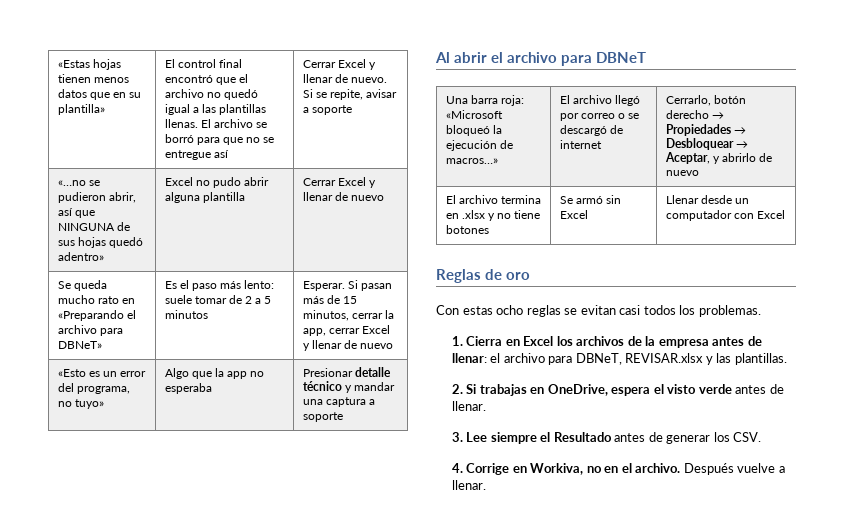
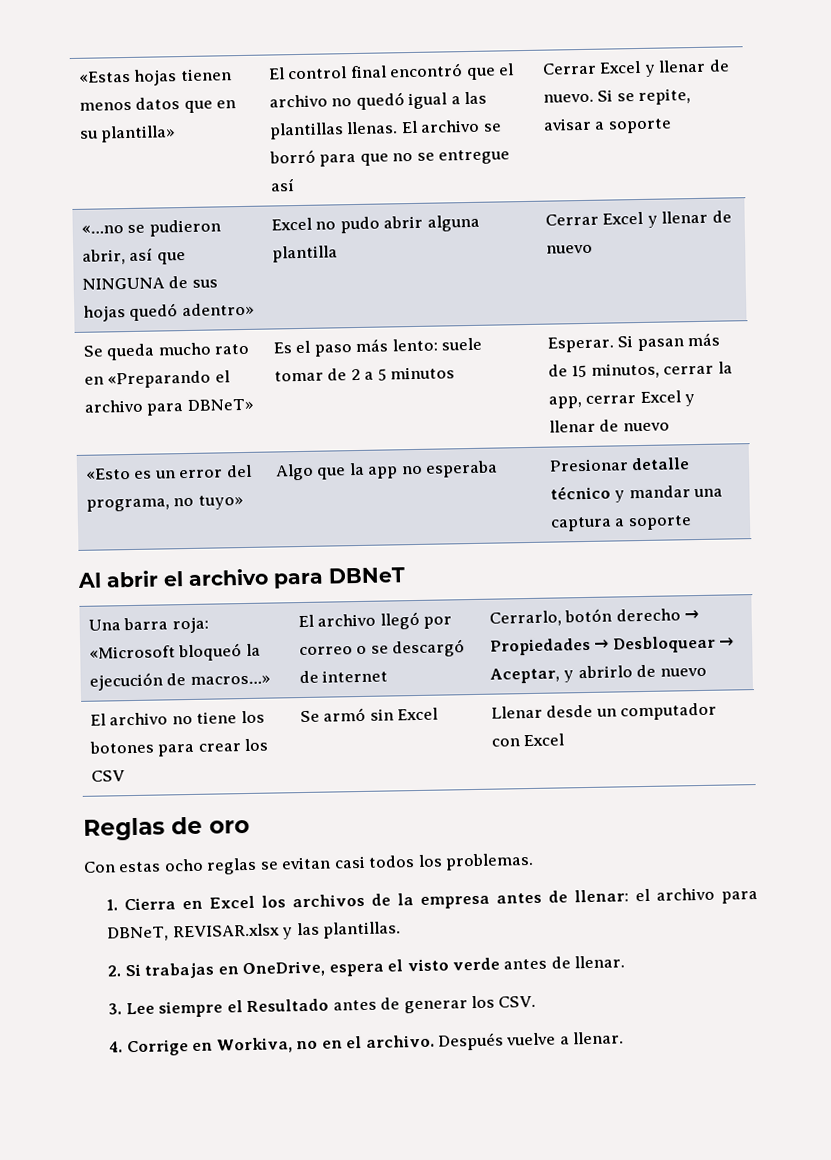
- El archivo termina en .xlsx y no tiene botones | Se armó sin Excel | Llenar desde un computador con Excel
+ El archivo no tiene los botones para crear los CSV | Se armó sin Excel | Llenar desde un computador con Excel

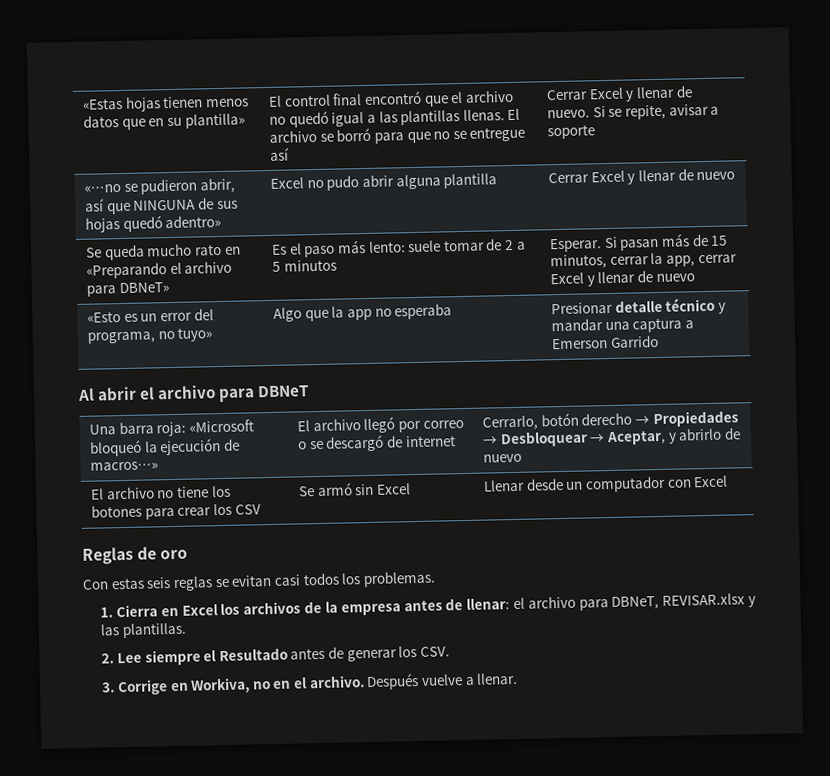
- «Esto es un error del programa, no tuyo» | Algo que la app no esperaba | Presionar detalle técnico y mandar una captura a soporte
+ «Esto es un error del programa, no tuyo» | Algo que la app no esperaba | Presionar detalle técnico y mandar una captura a Emerson Garrido
- Con estas ocho reglas se evitan casi todos los problemas.
+ Con estas seis reglas se evitan casi todos los problemas.
- 2. Si trabajas en OneDrive, espera el visto verde antes de llenar.
- 3. Lee siempre el Resultado antes de generar los CSV.
+ 2. Lee siempre el Resultado antes de generar los CSV.
- 4. Corrige en Workiva, no en el archivo.
+ 3. Corrige en Workiva, no en el archivo.

